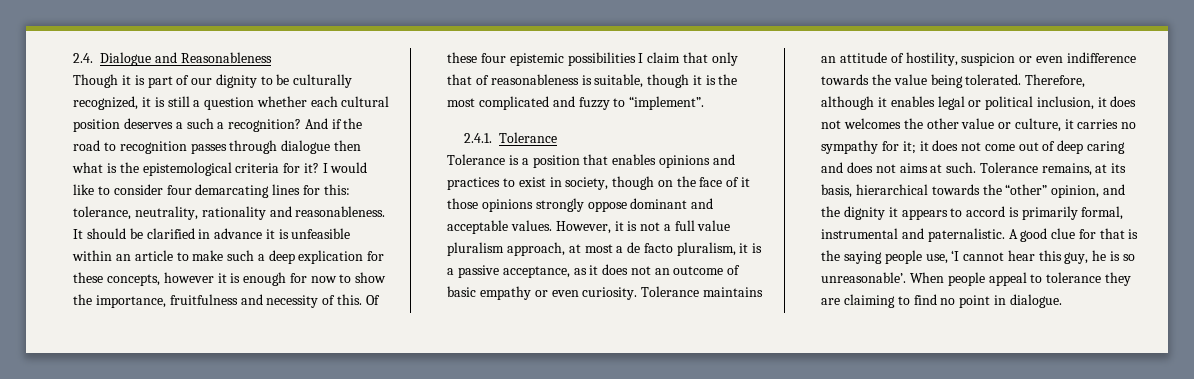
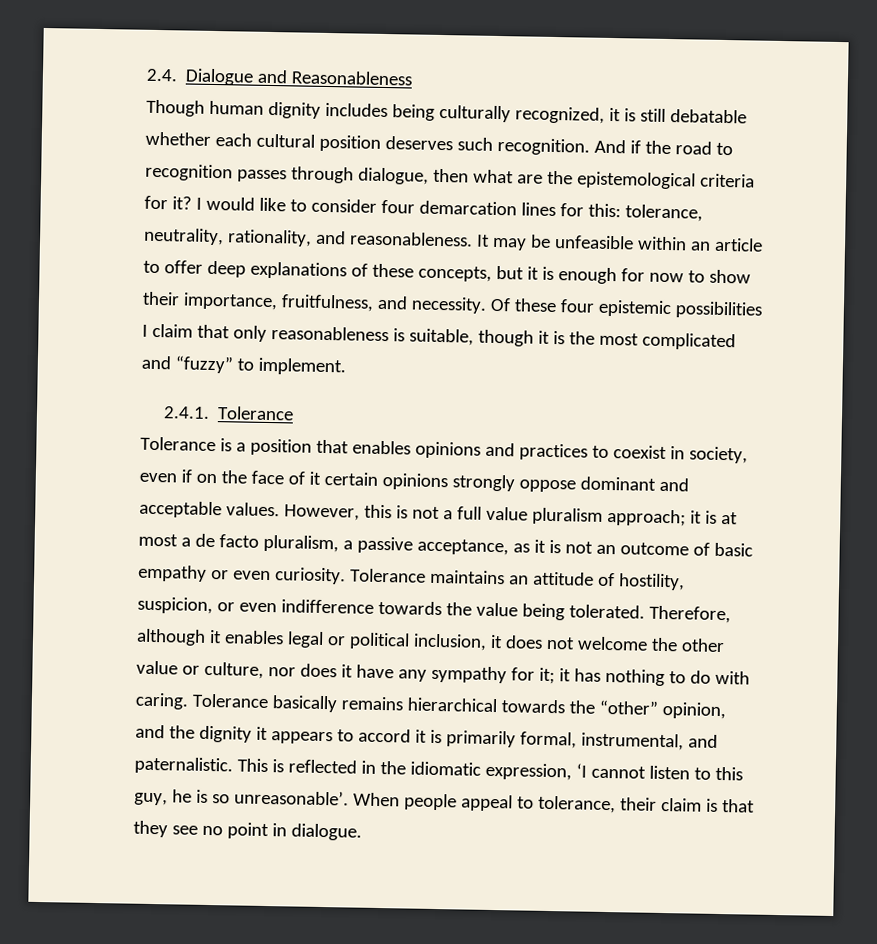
- Though it is part of our dignity to be culturally recognized, it is still a question whether each cultural position deserves a such a recognition?
+ Though human dignity includes being culturally recognized, it is still debatable whether each cultural position deserves such recognition.
- And if the road to recognition passes through dialogue then what is the epistemological criteria for it?
+ And if the road to recognition passes through dialogue, then what are the epistemological criteria for it?
- I would like to consider four demarcating lines for this: tolerance, neutrality, rationality and reasonableness.
+ I would like to consider four demarcation lines for this: tolerance, neutrality, rationality, and reasonableness.
- It should be clarified in advance it is unfeasible within an article to make such a deep explication for these concepts, however it is enough for now to show the importance, fruitfulness and necessity of this.
+ It may be unfeasible within an article to offer deep explanations of these concepts, but it is enough for now to show their importance, fruitfulness, and necessity.
- Of these four epistemic possibilities I claim that only that of reasonableness is suitable, though it is the most complicated and fuzzy to “implement”.
+ Of these four epistemic possibilities I claim that only reasonableness is suitable, though it is the most complicated and “fuzzy” to implement.
- Tolerance is a position that enables opinions and practices to exist in society, though on the face of it those opinions strongly oppose dominant and acceptable values.
+ Tolerance is a position that enables opinions and practices to coexist in society, even if on the face of it certain opinions strongly oppose dominant and acceptable values.
- However, it is not a full value pluralism approach, at most a de facto pluralism, it is a passive acceptance, as it does not an outcome of basic empathy or even curiosity.
+ However, this is not a full value pluralism approach; it is at most a de facto pluralism, a passive acceptance, as it is not an outcome of basic empathy or even curiosity.
- Tolerance maintains an attitude of hostility, suspicion or even indifference towards the value being tolerated.
+ Tolerance maintains an attitude of hostility, suspicion, or even indifference towards the value being tolerated.
- Therefore, although it enables legal or political inclusion, it does not welcomes the other value or culture, it carries no sympathy for it; it does not come out of deep caring and does not aims at such. Tolerance remains, at its basis, hierarchical towards the “other” opinion, and the dignity it appears to accord is primarily formal, instrumental and paternalistic.
+ Therefore, although it enables legal or political inclusion, it does not welcome the other value or culture, nor does it have any sympathy for it; it has nothing to do with caring. Tolerance basically remains hierarchical towards the “other” opinion, and the dignity it appears to accord it is primarily formal, instrumental, and paternalistic.
- A good clue for that is the saying people use, ‘I cannot hear this guy, he is so unreasonable’.
+ This is reflected in the idiomatic expression, ‘I cannot listen to this guy, he is so unreasonable’.
- When people appeal to tolerance they are claiming to find no point in dialogue.
+ When people appeal to tolerance, their claim is that they see no point in dialogue.

